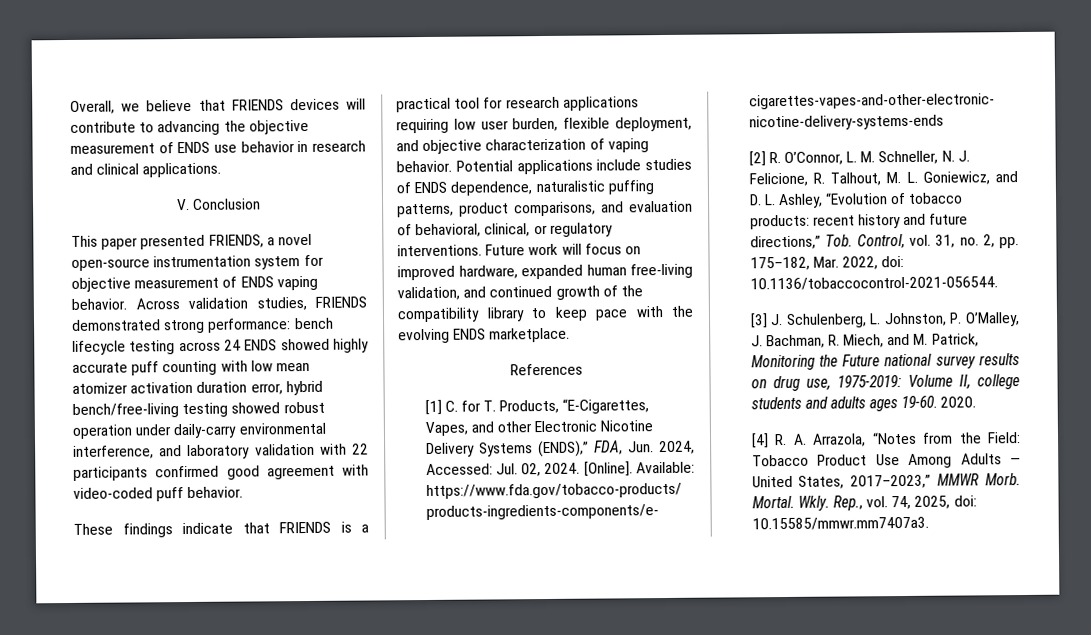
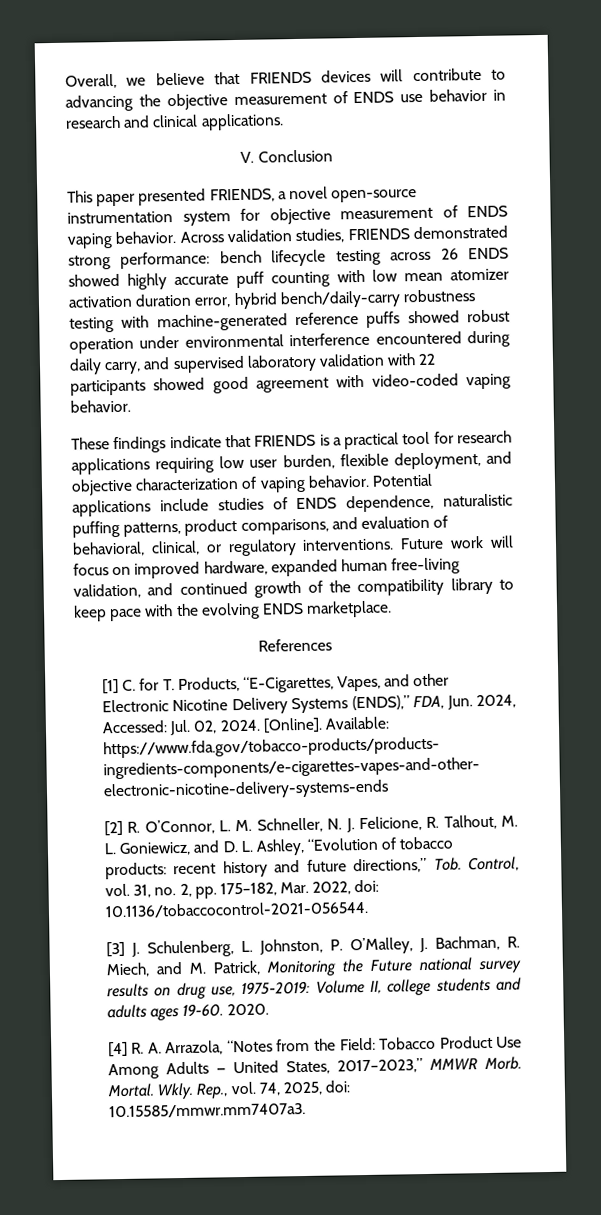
- Across validation studies, FRIENDS demonstrated strong performance: bench lifecycle testing across 24 ENDS showed highly accurate puff counting with low mean atomizer activation duration error, hybrid bench/free-living testing showed robust operation under daily-carry environmental interference, and laboratory validation with 22 participants confirmed good agreement with video-coded puff behavior.
+ Across validation studies, FRIENDS demonstrated strong performance: bench lifecycle testing across 26 ENDS showed highly accurate puff counting with low mean atomizer activation duration error, hybrid bench/daily-carry robustness testing with machine-generated reference puffs showed robust operation under environmental interference encountered during daily carry, and supervised laboratory validation with 22 participants showed good agreement with video-coded vaping behavior.

